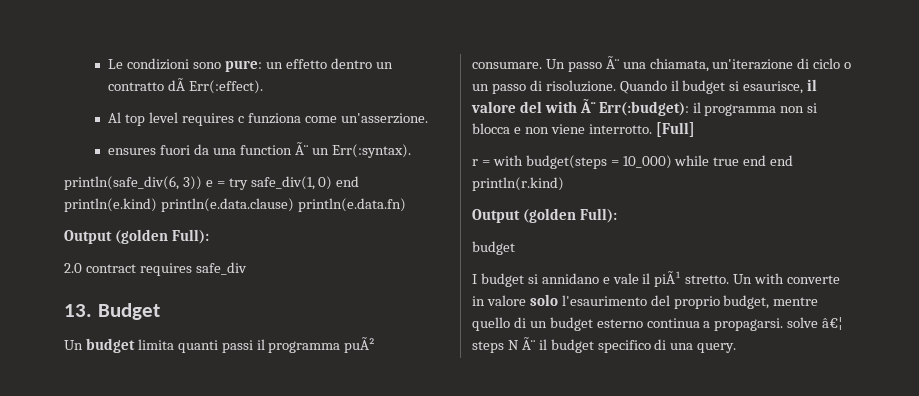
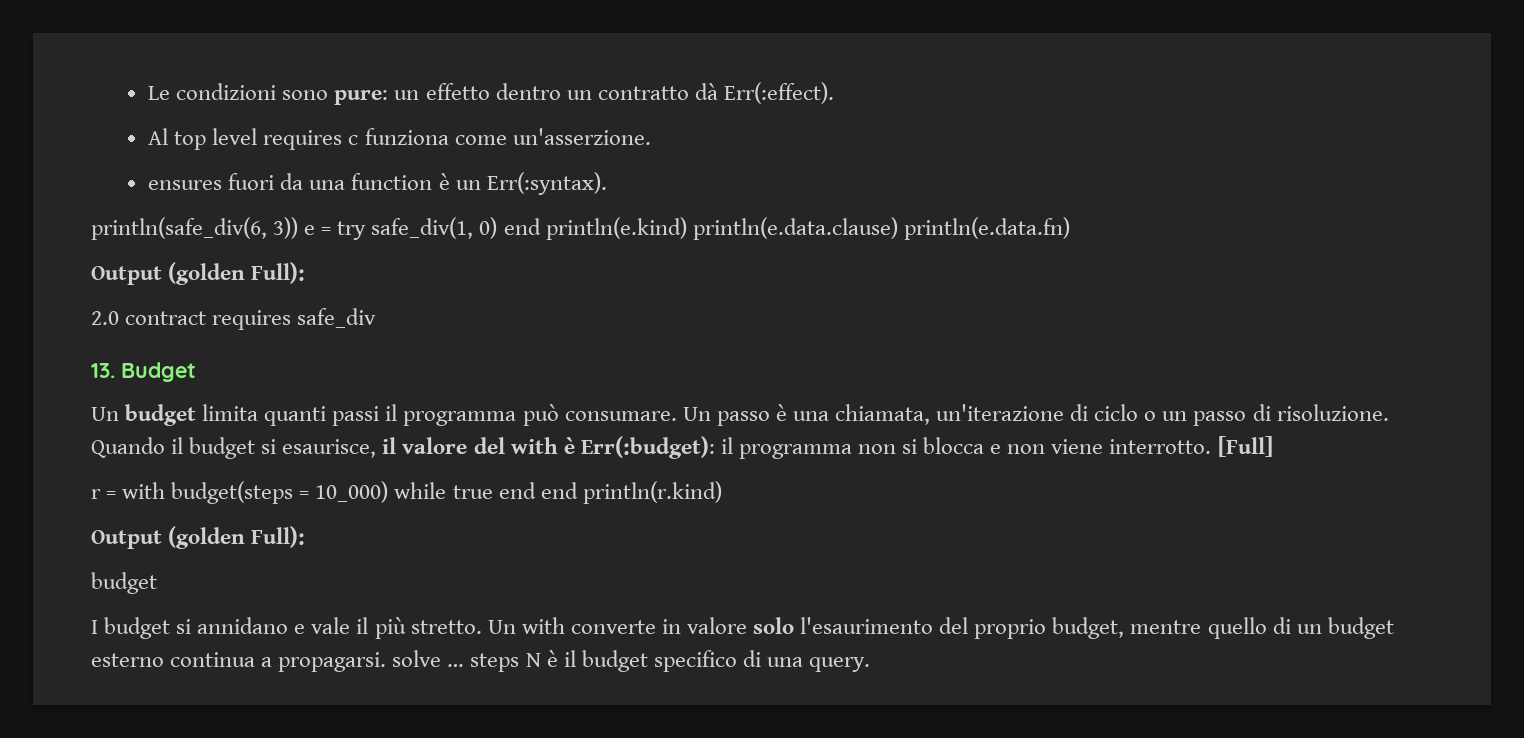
- Le condizioni sono pure: un effetto dentro un contratto dÃ Err(:effect).
+ Le condizioni sono pure: un effetto dentro un contratto dà Err(:effect).
- ensures fuori da una function Ã¨ un Err(:syntax).
+ ensures fuori da una function è un Err(:syntax).
- Un budget limita quanti passi il programma puÃ² consumare.
+ Un budget limita quanti passi il programma può consumare.
- Un passo Ã¨ una chiamata, un'iterazione di ciclo o un passo di risoluzione.
+ Un passo è una chiamata, un'iterazione di ciclo o un passo di risoluzione.
- Quando il budget si esaurisce, il valore del with Ã¨ Err(:budget): il programma non si blocca e non viene interrotto.
+ Quando il budget si esaurisce, il valore del with è Err(:budget): il programma non si blocca e non viene interrotto.
- I budget si annidano e vale il piÃ¹ stretto.
+ I budget si annidano e vale il più stretto.
- Un with converte in valore solo l'esaurimento del proprio budget, mentre quello di un budget esterno continua a propagarsi. solve â€¦ steps N Ã¨ il budget specifico di una query.
+ Un with converte in valore solo l'esaurimento del proprio budget, mentre quello di un budget esterno continua a propagarsi. solve … steps N è il budget specifico di una query.

